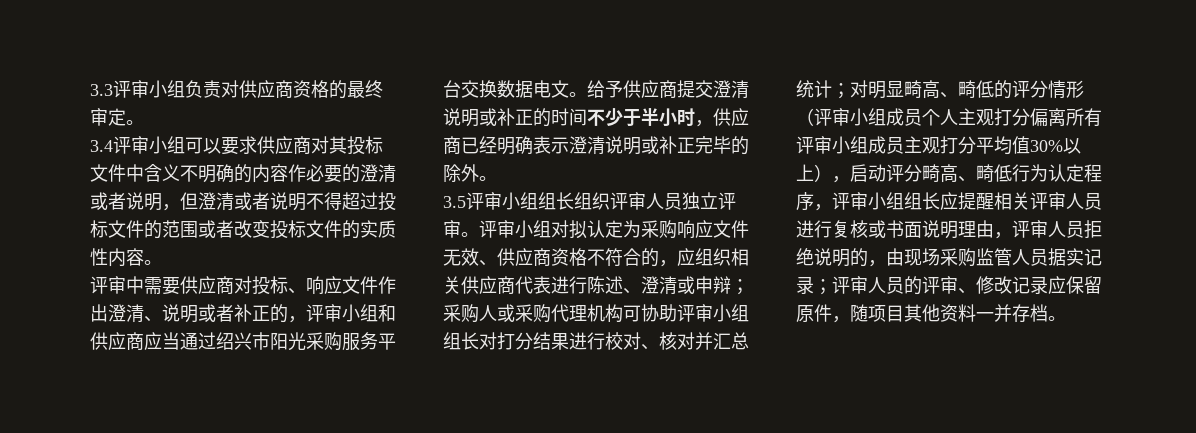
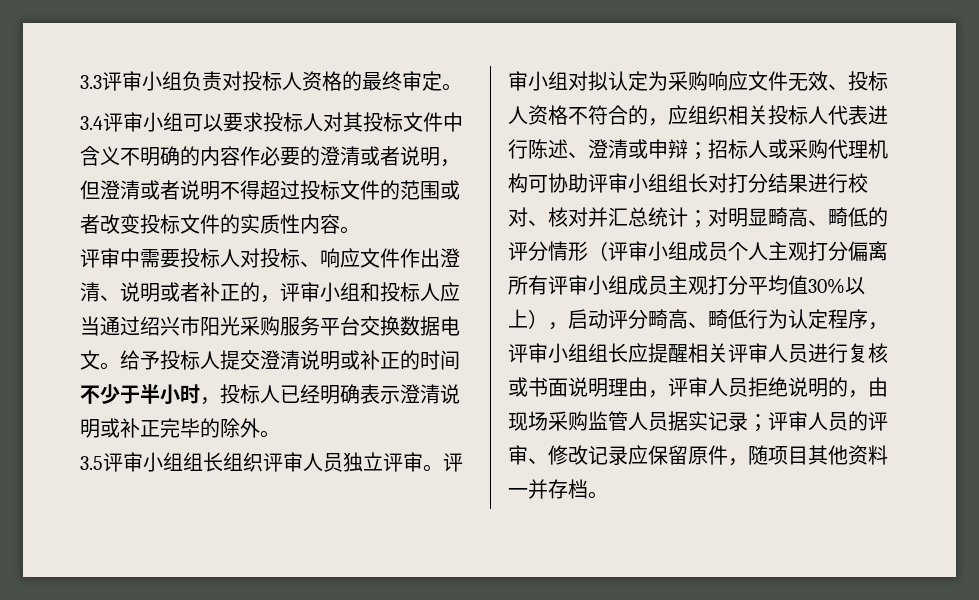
- 3.3评审小组负责对供应商资格的最终审定。
+ 3.3评审小组负责对投标人资格的最终审定。
- 3.4评审小组可以要求供应商对其投标文件中含义不明确的内容作必要的澄清或者说明，但澄清或者说明不得超过投标文件的范围或者改变投标文件的实质性内容。
+ 3.4评审小组可以要求投标人对其投标文件中含义不明确的内容作必要的澄清或者说明，但澄清或者说明不得超过投标文件的范围或者改变投标文件的实质性内容。
- 评审中需要供应商对投标、响应文件作出澄清、说明或者补正的，评审小组和供应商应当通过绍兴市阳光采购服务平台交换数据电文。
+ 评审中需要投标人对投标、响应文件作出澄清、说明或者补正的，评审小组和投标人应当通过绍兴市阳光采购服务平台交换数据电文。
- 给予供应商提交澄清说明或补正的时间不少于半小时，供应商已经明确表示澄清说明或补正完毕的除外。
+ 给予投标人提交澄清说明或补正的时间不少于半小时，投标人已经明确表示澄清说明或补正完毕的除外。
- 评审小组对拟认定为采购响应文件无效、供应商资格不符合的，应组织相关供应商代表进行陈述、澄清或申辩；
+ 评审小组对拟认定为采购响应文件无效、投标人资格不符合的，应组织相关投标人代表进行陈述、澄清或申辩；
- 采购人或采购代理机构可协助评审小组组长对打分结果进行校对、核对并汇总统计；
+ 招标人或采购代理机构可协助评审小组组长对打分结果进行校对、核对并汇总统计；

